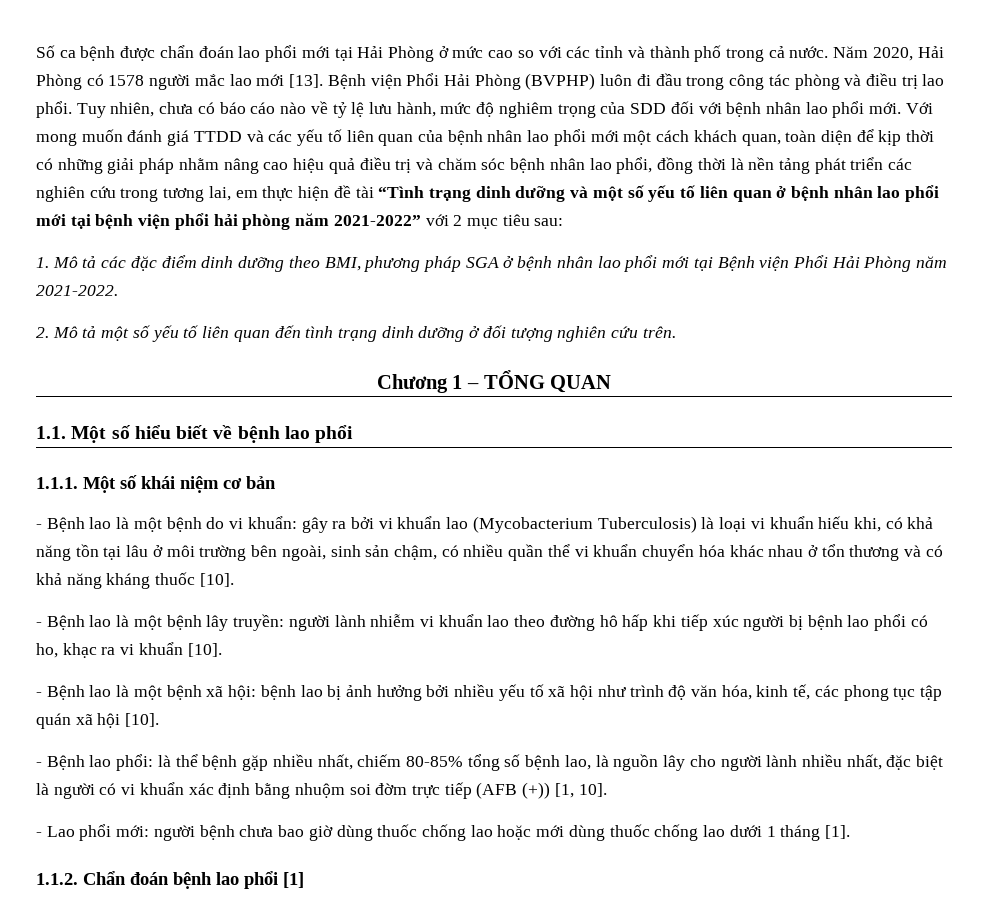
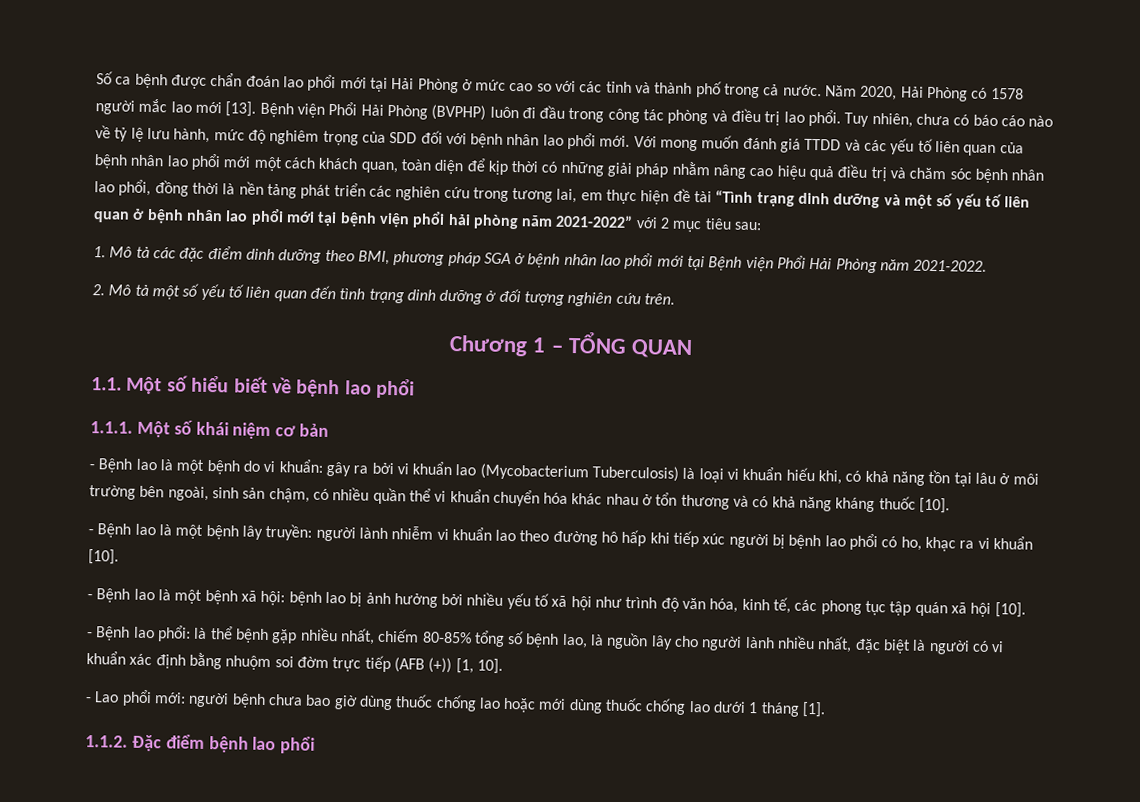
- 1.1.2. Chẩn đoán bệnh lao phổi [1]
+ 1.1.2. Đặc điểm bệnh lao phổi

